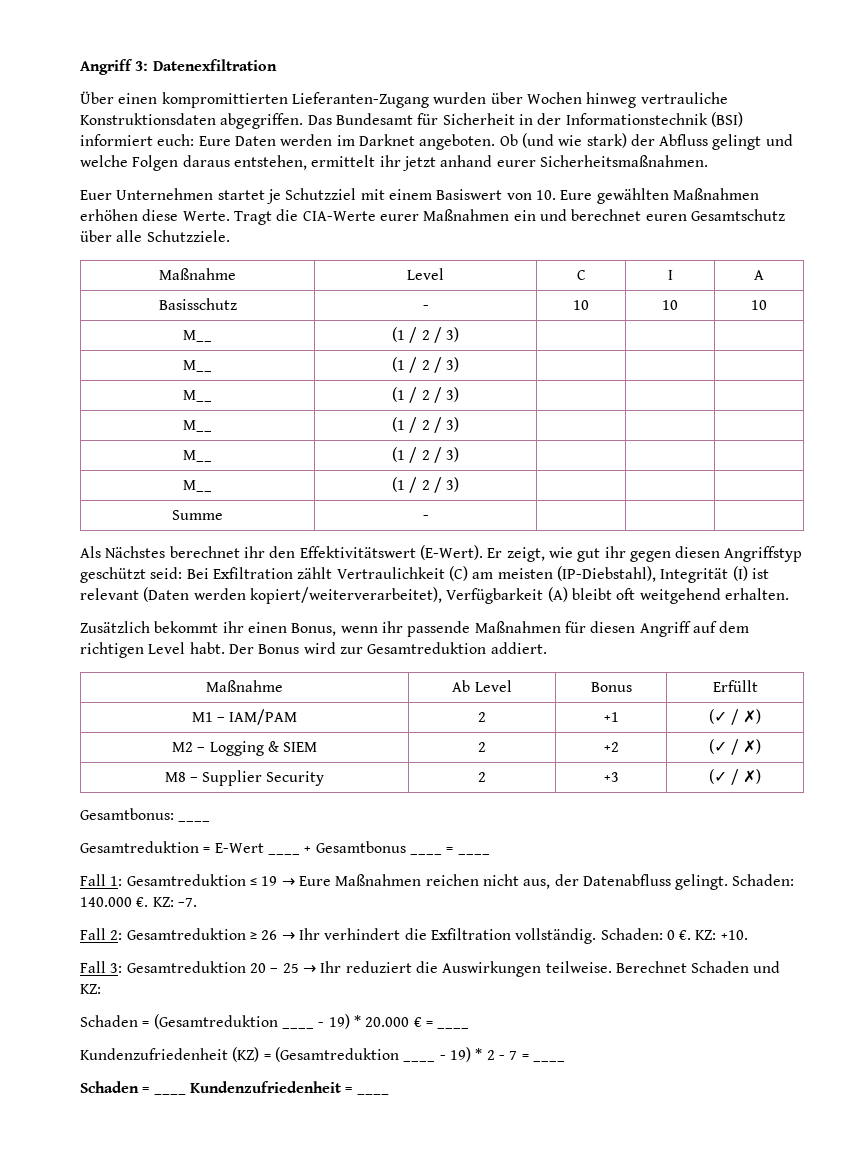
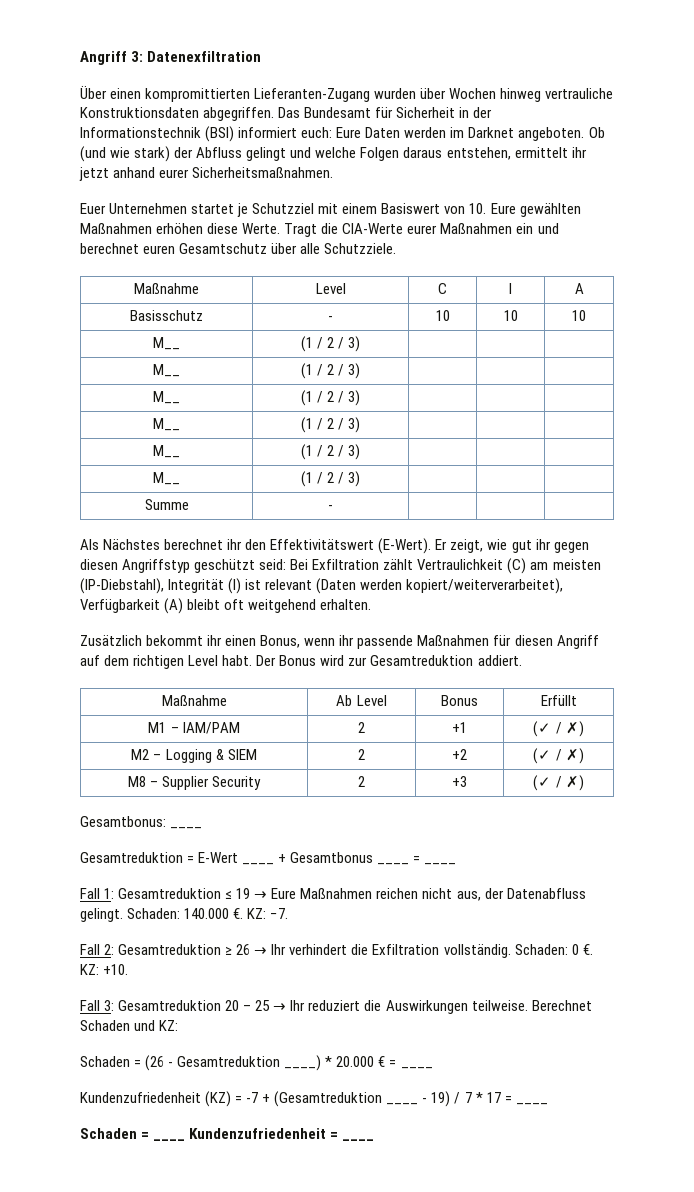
- Schaden = (Gesamtreduktion ____ - 19) * 20.000 € = ____
+ Schaden = (26 - Gesamtreduktion ____) * 20.000 € = ____
- Kundenzufriedenheit (KZ) = (Gesamtreduktion ____ - 19) * 2 - 7 = ____
+ Kundenzufriedenheit (KZ) = -7 + (Gesamtreduktion ____ - 19) / 7 * 17 = ____

